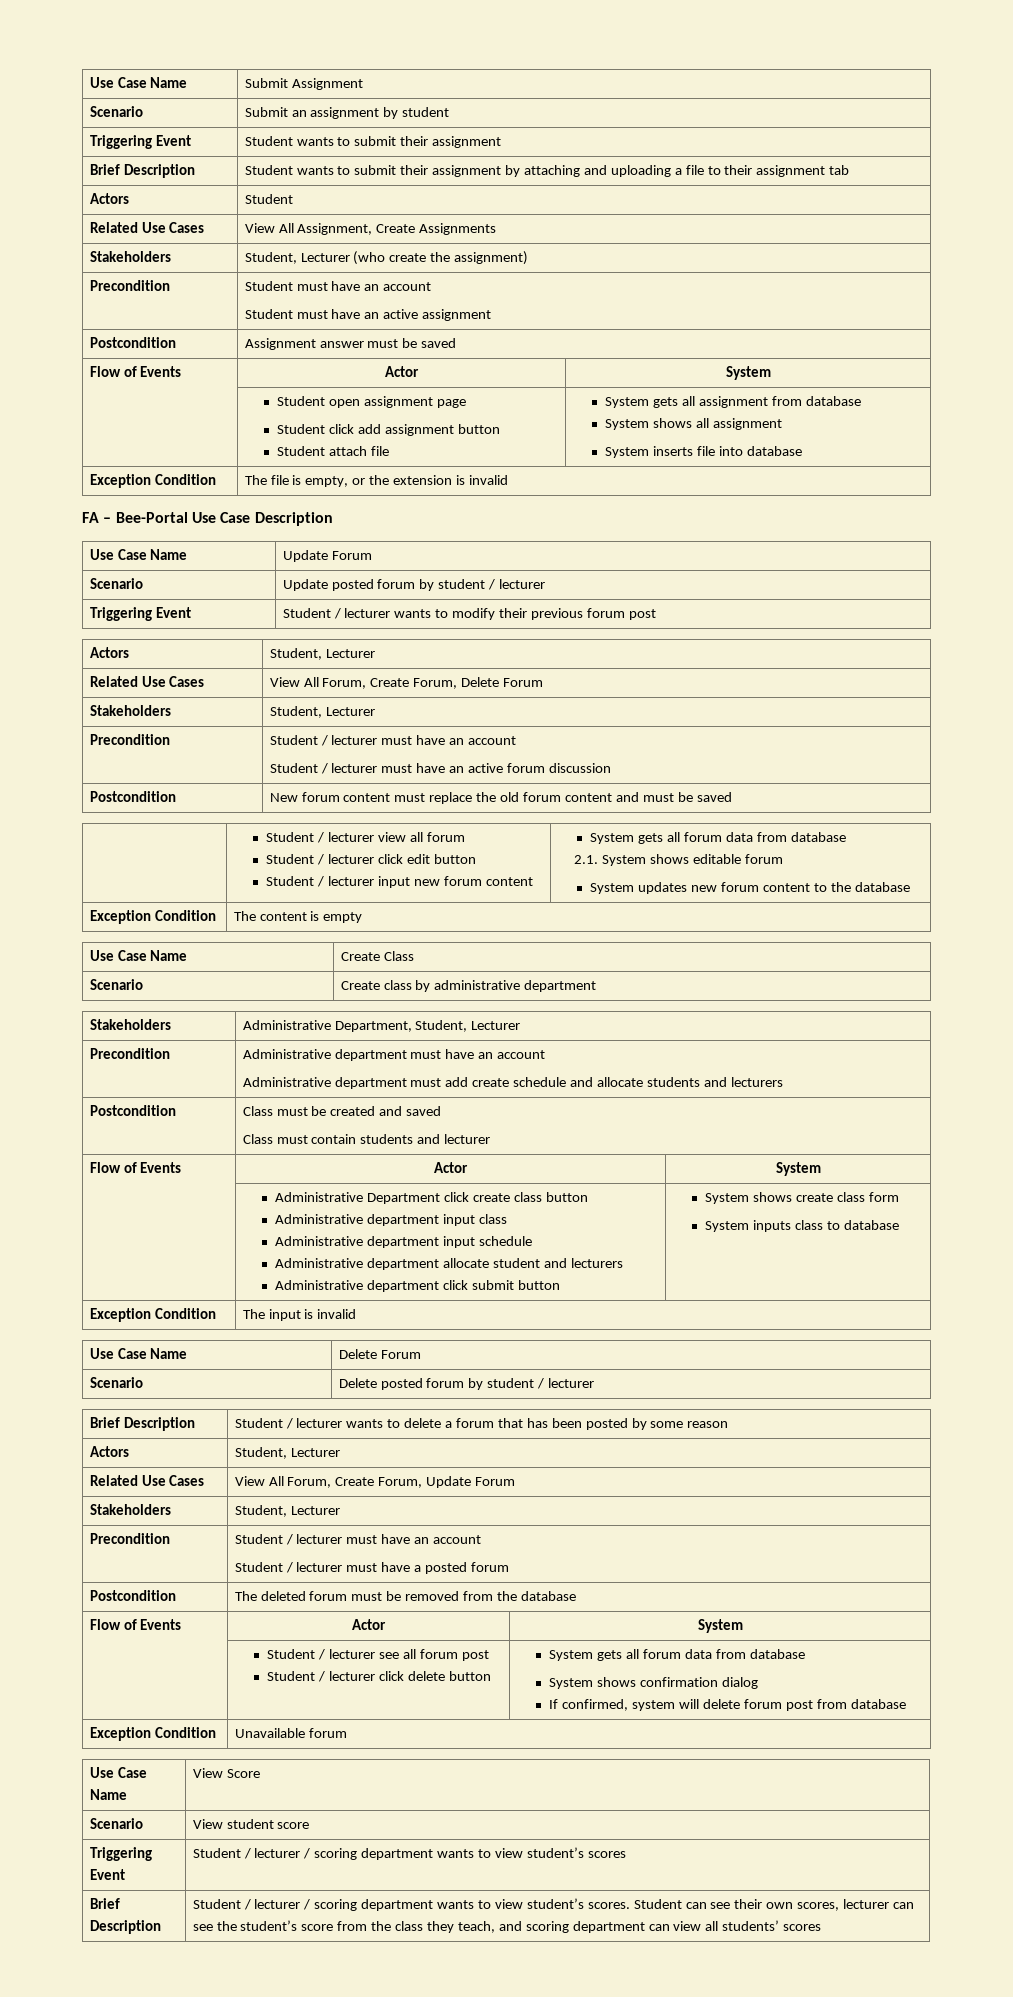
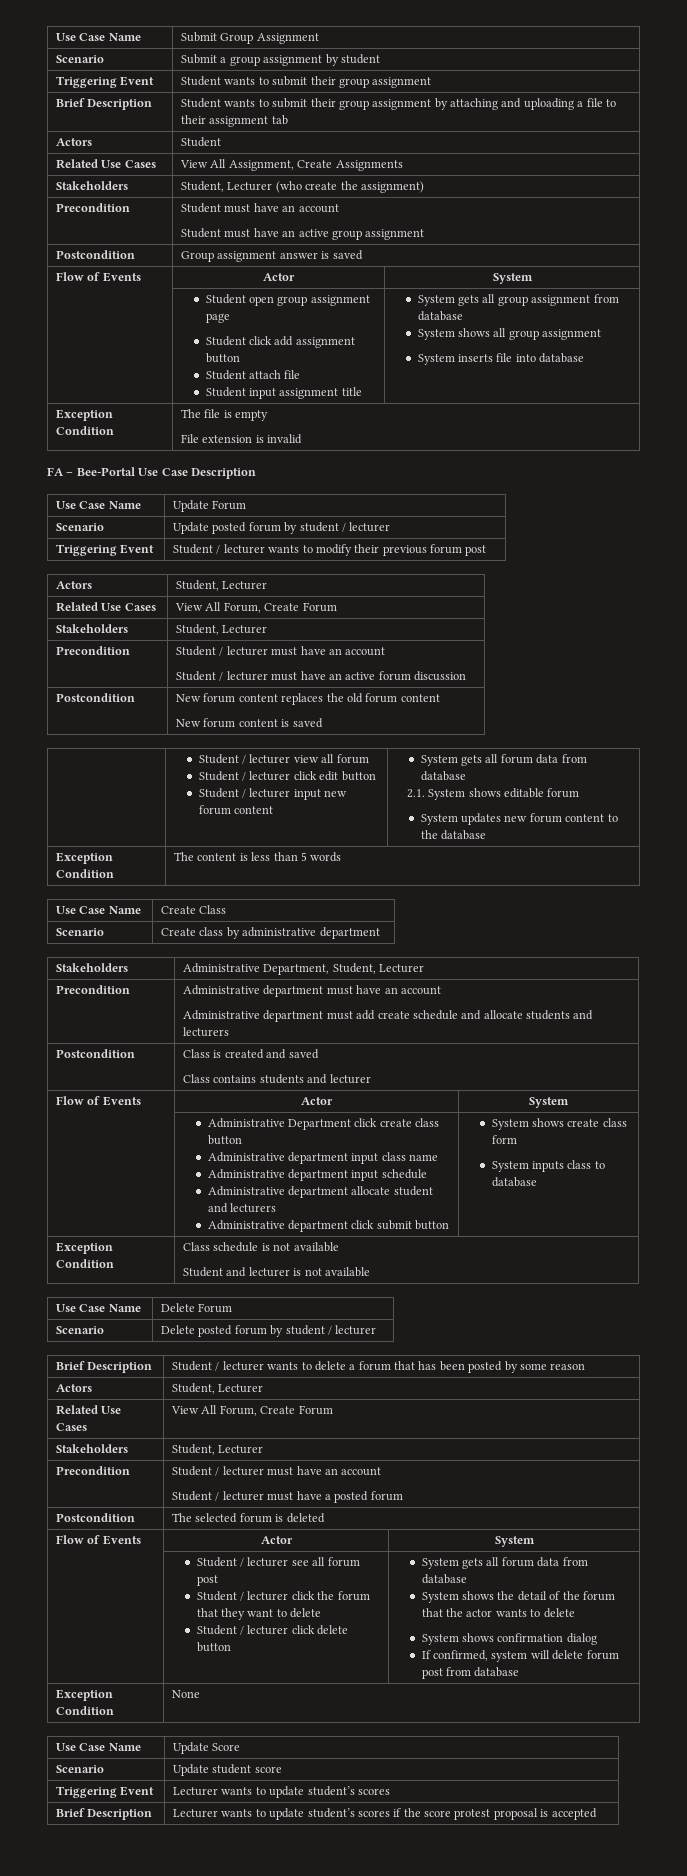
- Use Case Name | Submit Assignment
+ Use Case Name | Submit Group Assignment
- Scenario | Submit an assignment by student
+ Scenario | Submit a group assignment by student
- Triggering Event | Student wants to submit their assignment
+ Triggering Event | Student wants to submit their group assignment
- Brief Description | Student wants to submit their assignment by attaching and uploading a file to their assignment tab
+ Brief Description | Student wants to submit their group assignment by attaching and uploading a file to their assignment tab
  Precondition | Student must have an account
- Student must have an active assignment
+ Student must have an active group assignment
- Postcondition | Assignment answer must be saved
+ Postcondition | Group assignment answer is saved
- | Student open assignment page
+ | Student open group assignment page
  Student click add assignment button
- Student attach file | System gets all assignment from database
- System shows all assignment
+ Student attach file
+ Student input assignment title | System gets all group assignment from database
+ System shows all group assignment
- Exception Condition | The file is empty, or the extension is invalid
+ Exception Condition | The file is empty
+ File extension is invalid
  Triggering Event | Student / lecturer wants to modify their previous forum post
  Actors | Student, Lecturer
- Related Use Cases | View All Forum, Create Forum, Delete Forum
+ Related Use Cases | View All Forum, Create Forum
- Postcondition | New forum content must replace the old forum content and must be saved
+ Postcondition | New forum content replaces the old forum content
+ New forum content is saved
- Exception Condition | The content is empty
+ Exception Condition | The content is less than 5 words
- Postcondition | Class must be created and saved
- Class must contain students and lecturer
+ Postcondition | Class is created and saved
+ Class contains students and lecturer
  | Administrative Department click create class button
- Administrative department input class
+ Administrative department input class name
- Exception Condition | The input is invalid
+ Exception Condition | Class schedule is not available
+ Student and lecturer is not available
  Brief Description | Student / lecturer wants to delete a forum that has been posted by some reason
  Actors | Student, Lecturer
- Related Use Cases | View All Forum, Create Forum, Update Forum
+ Related Use Cases | View All Forum, Create Forum
- Postcondition | The deleted forum must be removed from the database
+ Postcondition | The selected forum is deleted
+ Student / lecturer click the forum that they want to delete
+ System shows the detail of the forum that the actor wants to delete
- Exception Condition | Unavailable forum
- Use Case Name | View Score
+ Exception Condition | None
+ Use Case Name | Update Score
- Scenario | View student score
+ Scenario | Update student score
- Triggering Event | Student / lecturer / scoring department wants to view student’s scores
+ Triggering Event | Lecturer wants to update student’s scores
- Brief Description | Student / lecturer / scoring department wants to view student’s scores. Student can see their own scores, lecturer can see the student’s score from the class they teach, and scoring department can view all students’ scores
+ Brief Description | Lecturer wants to update student’s scores if the score protest proposal is accepted

